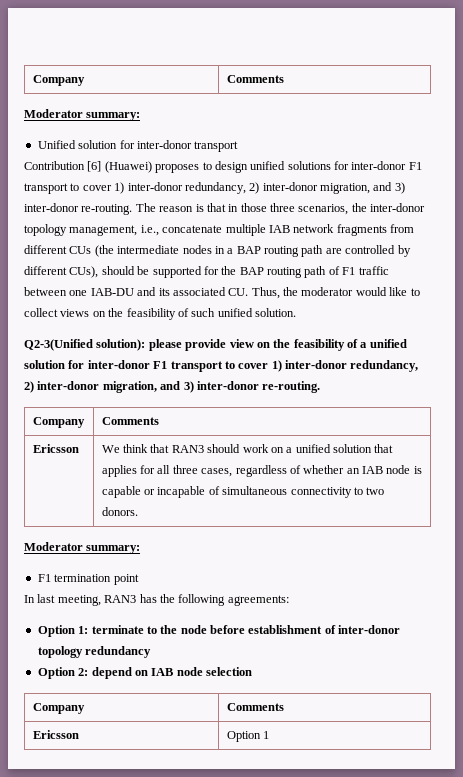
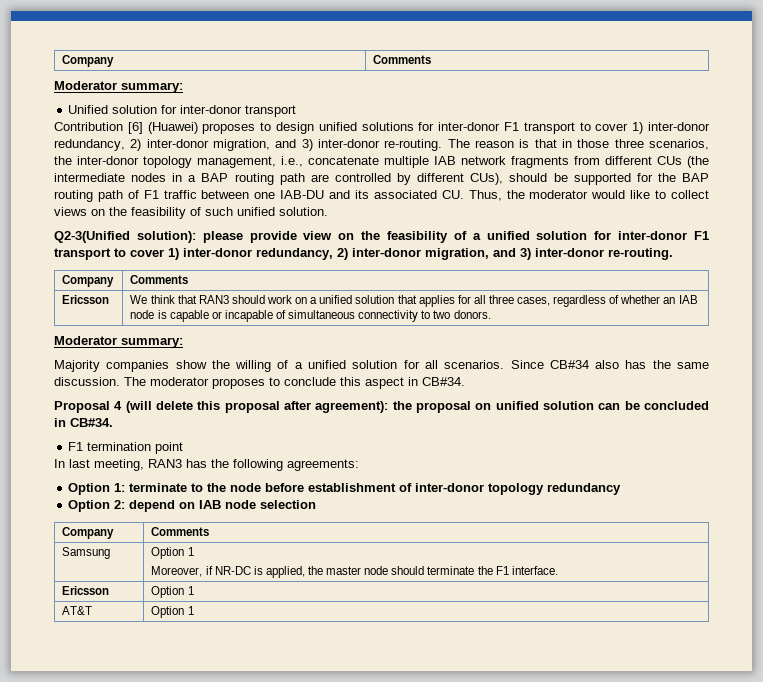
+ Majority companies show the willing of a unified solution for all scenarios. Since CB#34 also has the same discussion. The moderator proposes to conclude this aspect in CB#34.
+ Proposal 4 (will delete this proposal after agreement): the proposal on unified solution can be concluded in CB#34.
+ Samsung | Option 1
+ Moreover, if NR-DC is applied, the master node should terminate the F1 interface.
+ AT&T | Option 1

